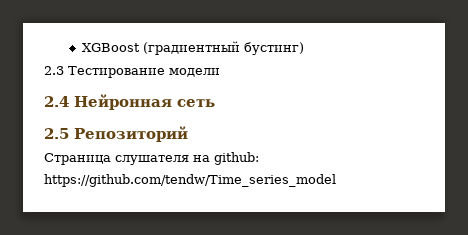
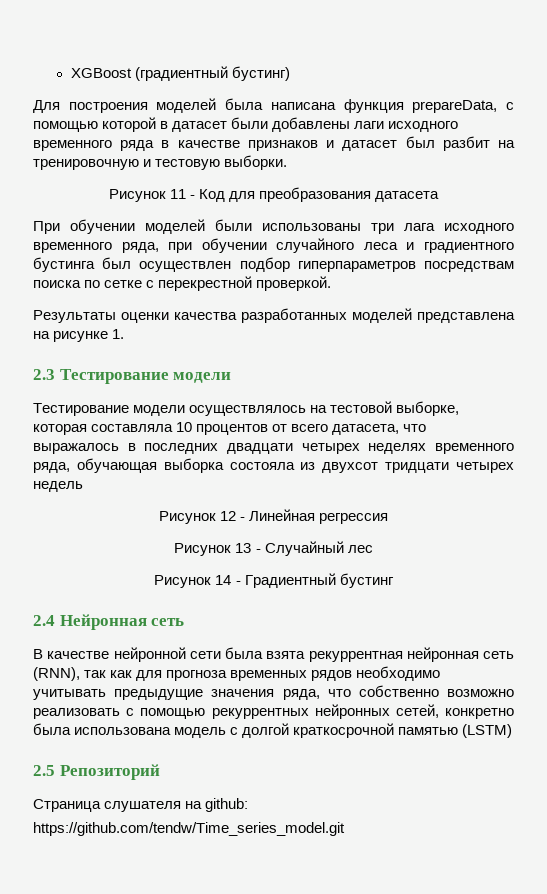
+ Для построения моделей была написана функция prepareData, с помощью которой в датасет были добавлены лаги исходного временного ряда в качестве признаков и датасет был разбит на тренировочную и тестовую выборки.
+ Рисунок 11 - Код для преобразования датасета
+ При обучении моделей были использованы три лага исходного временного ряда, при обучении случайного леса и градиентного бустинга был осуществлен подбор гиперпараметров посредствам поиска по сетке с перекрестной проверкой.
+ Результаты оценки качества разработанных моделей представлена на рисунке 1.
  2.3 Тестирование модели
+ Тестирование модели осуществлялось на тестовой выборке, которая составляла 10 процентов от всего датасета, что выражалось в последних двадцати четырех неделях временного ряда, обучающая выборка состояла из двухсот тридцати четырех недель
+ Рисунок 12 - Линейная регрессия
+ Рисунок 13 - Случайный лес
+ Рисунок 14 - Градиентный бустинг
  2.4 Нейронная сеть
+ В качестве нейронной сети была взята рекуррентная нейронная сеть (RNN), так как для прогноза временных рядов необходимо учитывать предыдущие значения ряда, что собственно возможно реализовать с помощью рекуррентных нейронных сетей, конкретно была использована модель c долгой краткосрочной памятью (LSTM)
- https://github.com/tendw/Time_series_model
+ https://github.com/tendw/Time_series_model.git

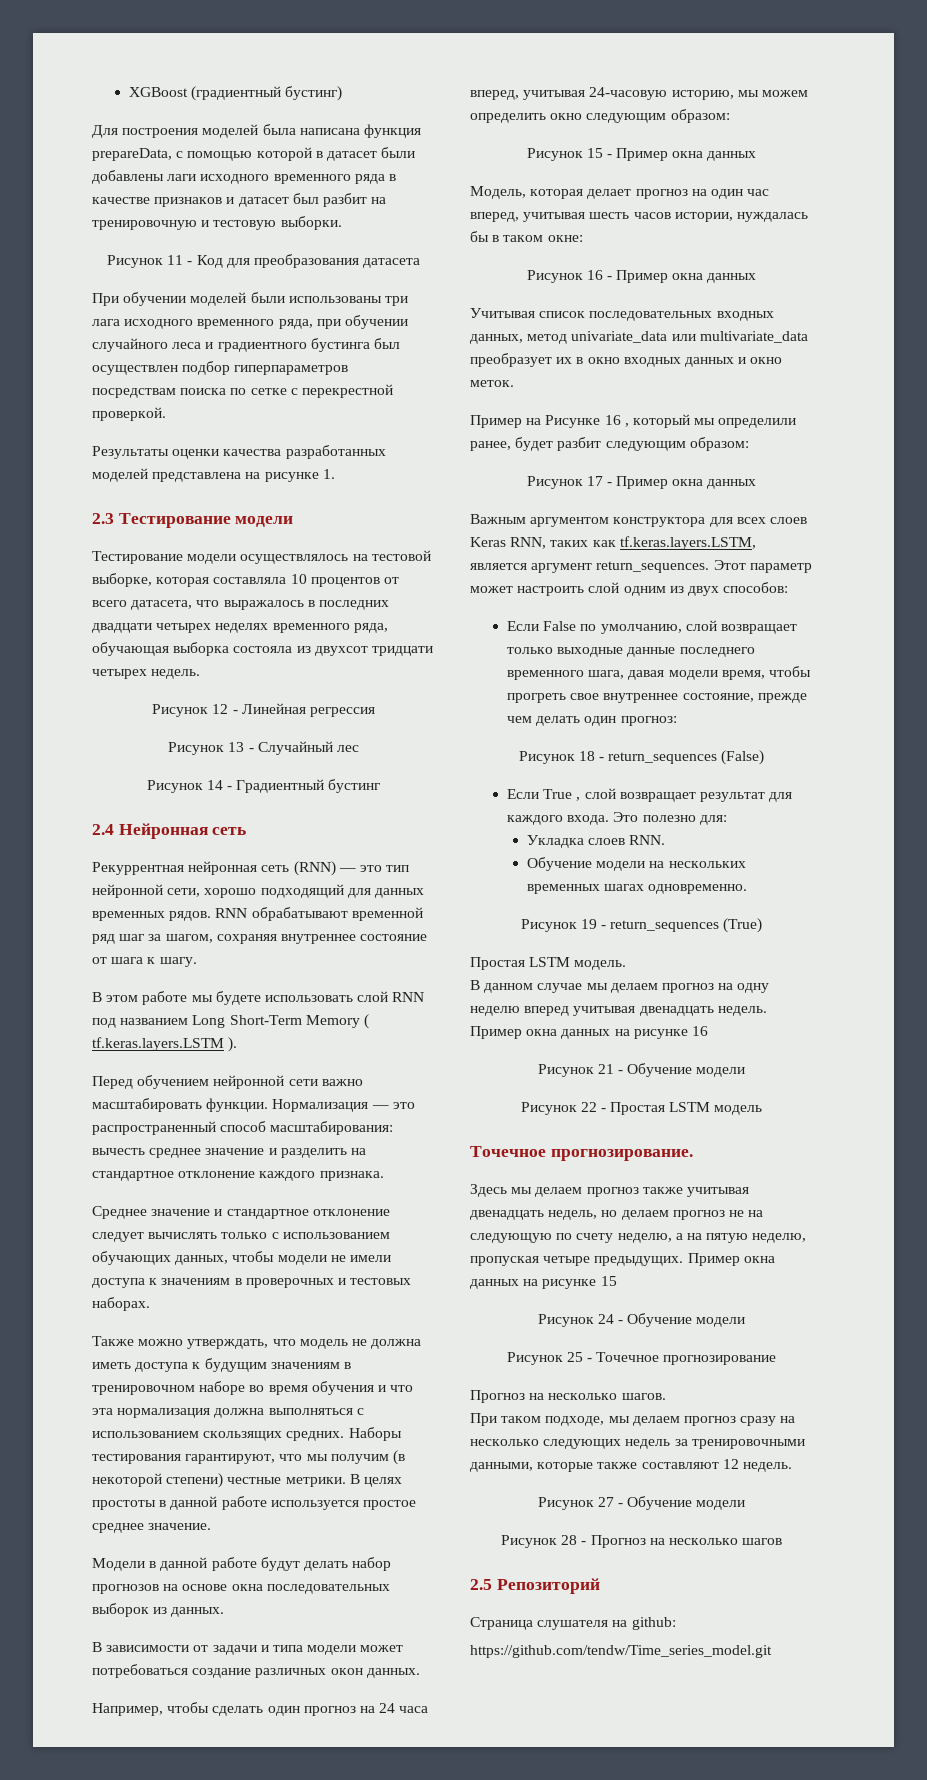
- Тестирование модели осуществлялось на тестовой выборке, которая составляла 10 процентов от всего датасета, что выражалось в последних двадцати четырех неделях временного ряда, обучающая выборка состояла из двухсот тридцати четырех недель
+ Тестирование модели осуществлялось на тестовой выборке, которая составляла 10 процентов от всего датасета, что выражалось в последних двадцати четырех неделях временного ряда, обучающая выборка состояла из двухсот тридцати четырех недель.
- В качестве нейронной сети была взята рекуррентная нейронная сеть (RNN), так как для прогноза временных рядов необходимо учитывать предыдущие значения ряда, что собственно возможно реализовать с помощью рекуррентных нейронных сетей, конкретно была использована модель c долгой краткосрочной памятью (LSTM)
+ Рекуррентная нейронная сеть (RNN) — это тип нейронной сети, хорошо подходящий для данных временных рядов. RNN обрабатывают временной ряд шаг за шагом, сохраняя внутреннее состояние от шага к шагу.
+ В этом работе мы будете использовать слой RNN под названием Long Short-Term Memory ( tf.keras.layers.LSTM ).
+ Перед обучением нейронной сети важно масштабировать функции. Нормализация — это распространенный способ масштабирования: вычесть среднее значение и разделить на стандартное отклонение каждого признака.
+ Среднее значение и стандартное отклонение следует вычислять только с использованием обучающих данных, чтобы модели не имели доступа к значениям в проверочных и тестовых наборах.
+ Также можно утверждать, что модель не должна иметь доступа к будущим значениям в тренировочном наборе во время обучения и что эта нормализация должна выполняться с использованием скользящих средних. Наборы тестирования гарантируют, что мы получим (в некоторой степени) честные метрики. В целях простоты в данной работе используется простое среднее значение.
+ Модели в данной работе будут делать набор прогнозов на основе окна последовательных выборок из данных.
+ В зависимости от задачи и типа модели может потребоваться создание различных окон данных.
+ Например, чтобы сделать один прогноз на 24 часа вперед, учитывая 24-часовую историю, мы можем определить окно следующим образом:
+ Рисунок 15 - Пример окна данных
+ Модель, которая делает прогноз на один час вперед, учитывая шесть часов истории, нуждалась бы в таком окне:
+ Рисунок 16 - Пример окна данных
+ Учитывая список последовательных входных данных, метод univariate_data или multivariate_data преобразует их в окно входных данных и окно меток.
+ Пример на Рисунке 16 , который мы определили ранее, будет разбит следующим образом:
+ Рисунок 17 - Пример окна данных
+ Важным аргументом конструктора для всех слоев Keras RNN, таких как tf.keras.layers.LSTM, является аргумент return_sequences. Этот параметр может настроить слой одним из двух способов:
+ Если False по умолчанию, слой возвращает только выходные данные последнего временного шага, давая модели время, чтобы прогреть свое внутреннее состояние, прежде чем делать один прогноз:
+ Рисунок 18 - return_sequences (False)
+ Если True , слой возвращает результат для каждого входа. Это полезно для:
+ Укладка слоев RNN.
+ Обучение модели на нескольких временных шагах одновременно.
+ Рисунок 19 - return_sequences (True)
+ Простая LSTM модель.
+ В данном случае мы делаем прогноз на одну неделю вперед учитывая двенадцать недель. Пример окна данных на рисунке 16
+ Рисунок 21 - Обучение модели
+ Рисунок 22 - Простая LSTM модель
+ Точечное прогнозирование.
+ Здесь мы делаем прогноз также учитывая двенадцать недель, но делаем прогноз не на следующую по счету неделю, а на пятую неделю, пропуская четыре предыдущих. Пример окна данных на рисунке 15
+ Рисунок 24 - Обучение модели
+ Рисунок 25 - Точечное прогнозирование
+ Прогноз на несколько шагов.
+ При таком подходе, мы делаем прогноз сразу на несколько следующих недель за тренировочными данными, которые также составляют 12 недель.
+ Рисунок 27 - Обучение модели
+ Рисунок 28 - Прогноз на несколько шагов

